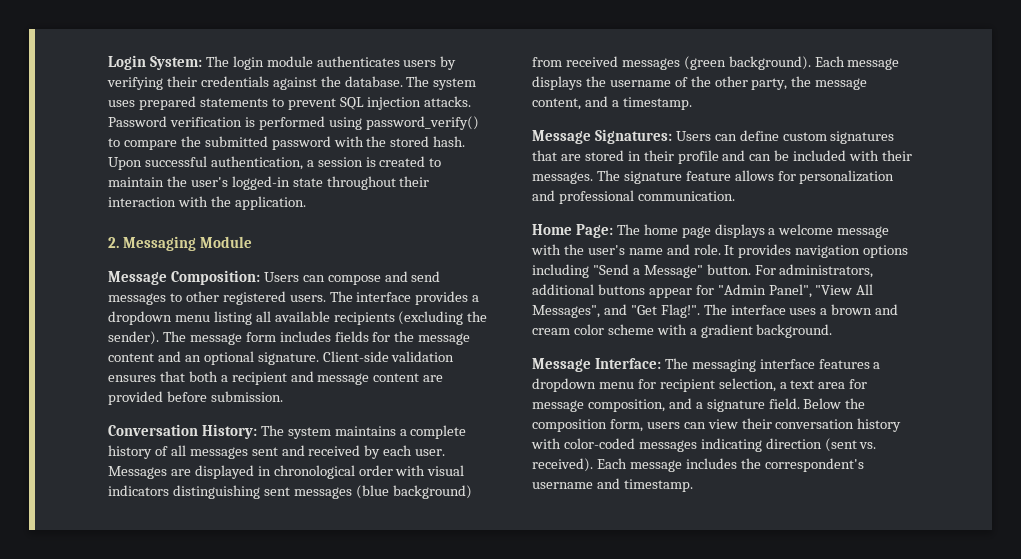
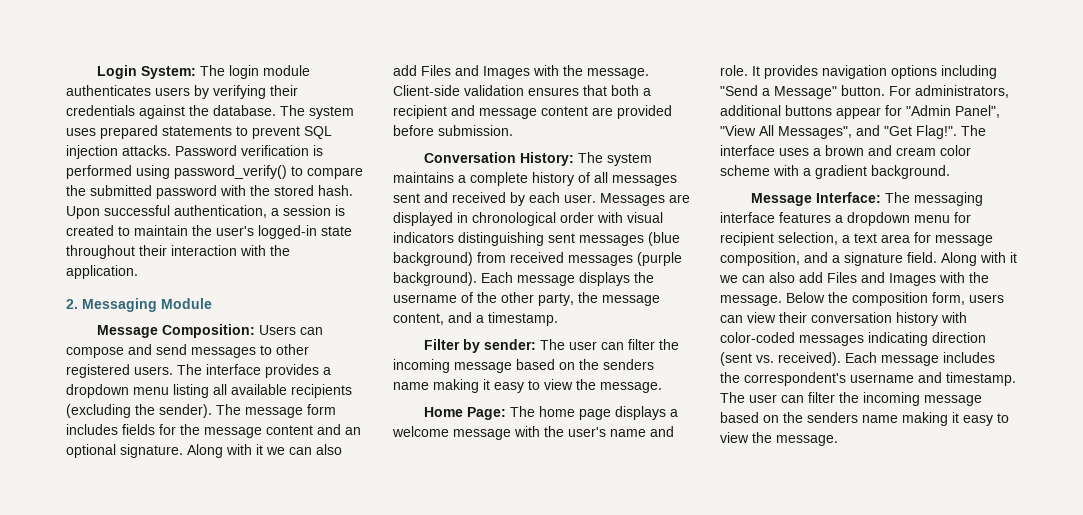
- The message form includes fields for the message content and an optional signature.
+ The message form includes fields for the message content and an optional signature. Along with it we can also add Files and Images with the message.
- Messages are displayed in chronological order with visual indicators distinguishing sent messages (blue background) from received messages (green background).
+ Messages are displayed in chronological order with visual indicators distinguishing sent messages (blue background) from received messages (purple background).
- Message Signatures: Users can define custom signatures that are stored in their profile and can be included with their messages. The signature feature allows for personalization and professional communication.
+ Filter by sender: The user can filter the incoming message based on the senders name making it easy to view the message.
- Message Interface: The messaging interface features a dropdown menu for recipient selection, a text area for message composition, and a signature field.
+ Message Interface: The messaging interface features a dropdown menu for recipient selection, a text area for message composition, and a signature field. Along with it we can also add Files and Images with the message.
- Each message includes the correspondent's username and timestamp.
+ Each message includes the correspondent's username and timestamp. The user can filter the incoming message based on the senders name making it easy to view the message.

